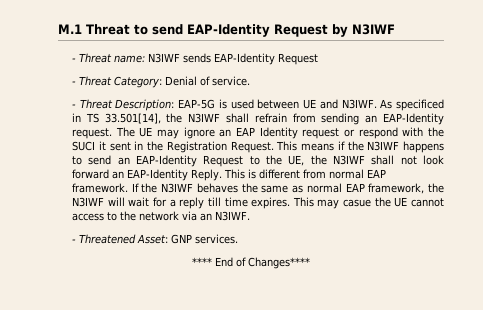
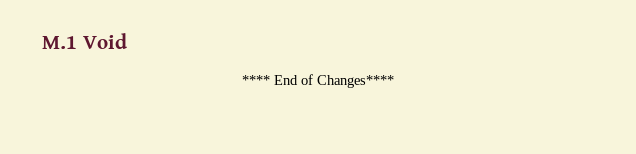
- M.1 Threat to send EAP-Identity Request by N3IWF
- - Threat name: N3IWF sends EAP-Identity Request
- - Threat Category: Denial of service.
- - Threat Description: EAP-5G is used between UE and N3IWF. As specificed in TS 33.501[14], the N3IWF shall refrain from sending an EAP-Identity request. The UE may ignore an EAP Identity request or respond with the SUCI it sent in the Registration Request. This means if the N3IWF happens to send an EAP-Identity Request to the UE, the N3IWF shall not look forward an EAP-Identity Reply. This is different from normal EAP framework. If the N3IWF behaves the same as normal EAP framework, the N3IWF will wait for a reply till time expires. This may casue the UE cannot access to the network via an N3IWF.
- - Threatened Asset: GNP services.
+ M.1 Void

